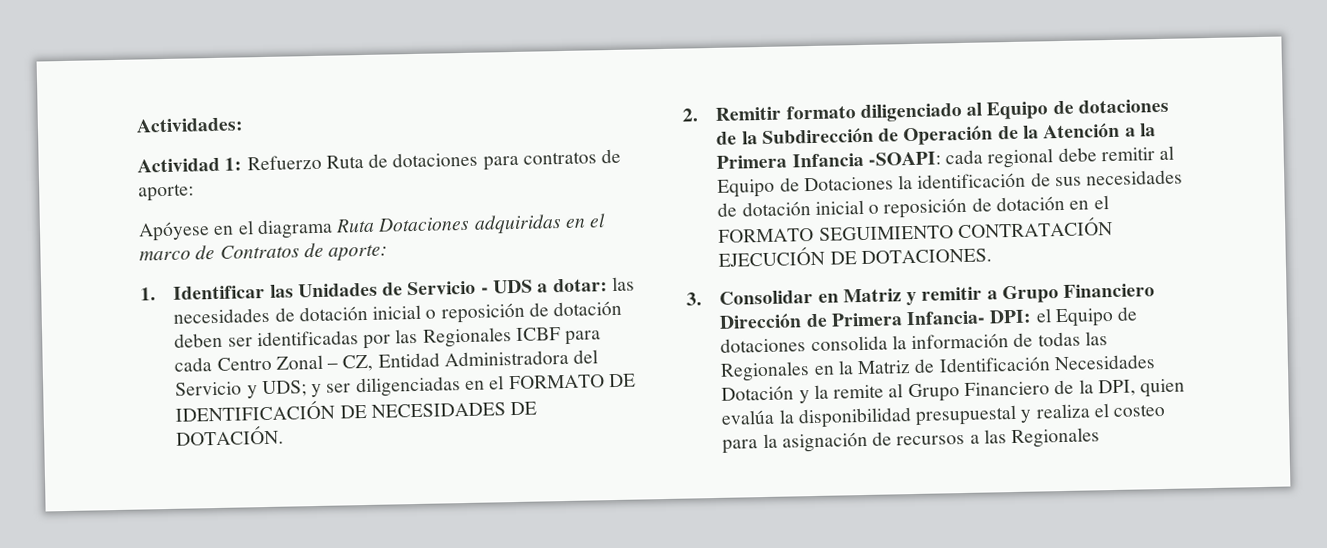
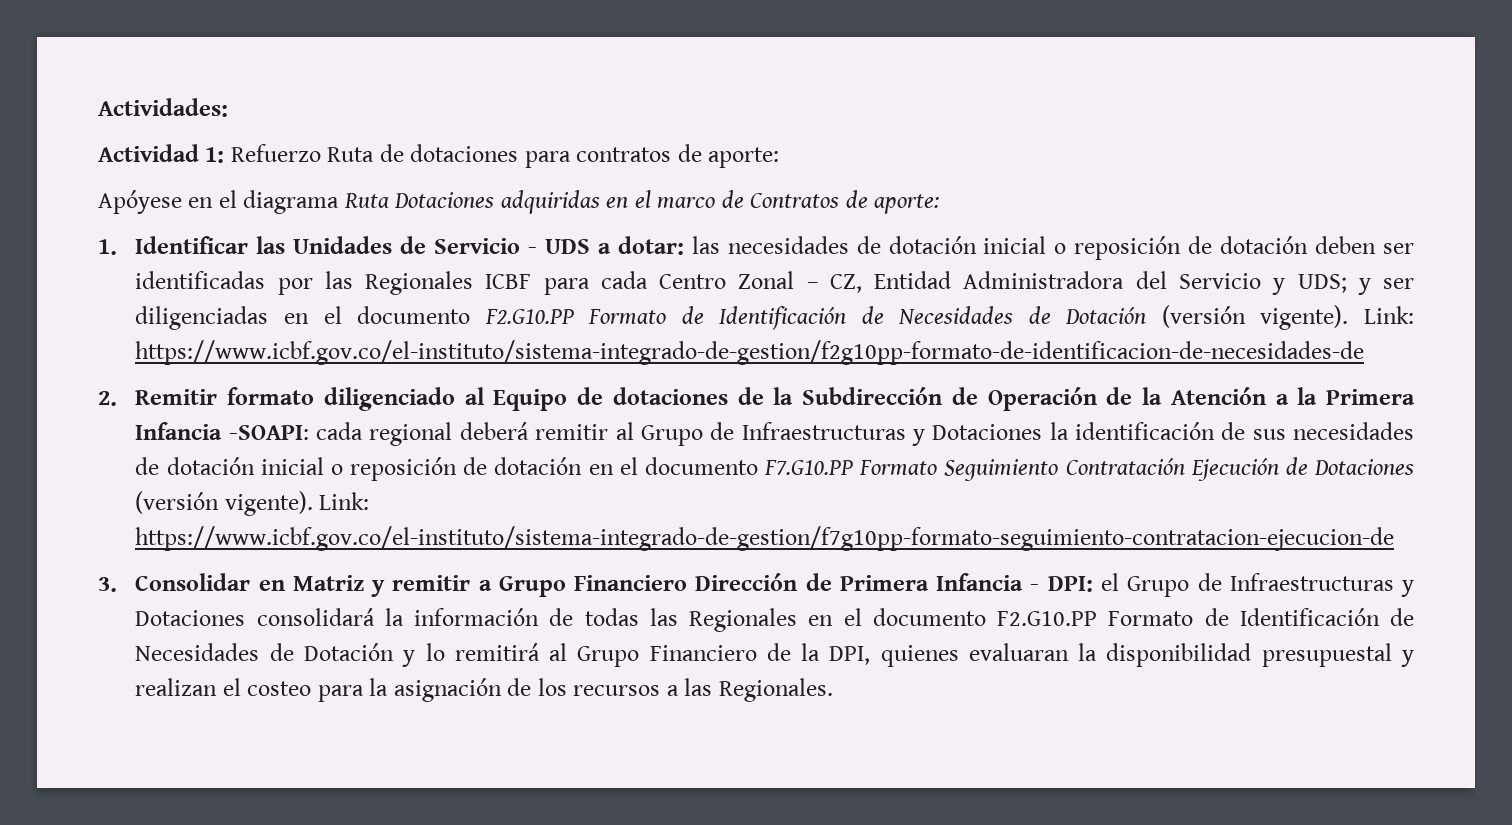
- 1. Identificar las Unidades de Servicio - UDS a dotar: las necesidades de dotación inicial o reposición de dotación deben ser identificadas por las Regionales ICBF para cada Centro Zonal – CZ, Entidad Administradora del Servicio y UDS; y ser diligenciadas en el FORMATO DE IDENTIFICACIÓN DE NECESIDADES DE DOTACIÓN.
+ 1. Identificar las Unidades de Servicio - UDS a dotar: las necesidades de dotación inicial o reposición de dotación deben ser identificadas por las Regionales ICBF para cada Centro Zonal – CZ, Entidad Administradora del Servicio y UDS; y ser diligenciadas en el documento F2.G10.PP Formato de Identificación de Necesidades de Dotación (versión vigente). Link: https://www.icbf.gov.co/el-instituto/sistema-integrado-de-gestion/f2g10pp-formato-de-identificacion-de-necesidades-de
- 2. Remitir formato diligenciado al Equipo de dotaciones de la Subdirección de Operación de la Atención a la Primera Infancia -SOAPI: cada regional debe remitir al Equipo de Dotaciones la identificación de sus necesidades de dotación inicial o reposición de dotación en el FORMATO SEGUIMIENTO CONTRATACIÓN EJECUCIÓN DE DOTACIONES.
+ 2. Remitir formato diligenciado al Equipo de dotaciones de la Subdirección de Operación de la Atención a la Primera Infancia -SOAPI: cada regional deberá remitir al Grupo de Infraestructuras y Dotaciones la identificación de sus necesidades de dotación inicial o reposición de dotación en el documento F7.G10.PP Formato Seguimiento Contratación Ejecución de Dotaciones (versión vigente). Link: https://www.icbf.gov.co/el-instituto/sistema-integrado-de-gestion/f7g10pp-formato-seguimiento-contratacion-ejecucion-de
- 3. Consolidar en Matriz y remitir a Grupo Financiero Dirección de Primera Infancia- DPI: el Equipo de dotaciones consolida la información de todas las Regionales en la Matriz de Identificación Necesidades Dotación y la remite al Grupo Financiero de la DPI, quien evalúa la disponibilidad presupuestal y realiza el costeo para la asignación de recursos a las Regionales
+ 3. Consolidar en Matriz y remitir a Grupo Financiero Dirección de Primera Infancia - DPI: el Grupo de Infraestructuras y Dotaciones consolidará la información de todas las Regionales en el documento F2.G10.PP Formato de Identificación de Necesidades de Dotación y lo remitirá al Grupo Financiero de la DPI, quienes evaluaran la disponibilidad presupuestal y realizan el costeo para la asignación de los recursos a las Regionales.

